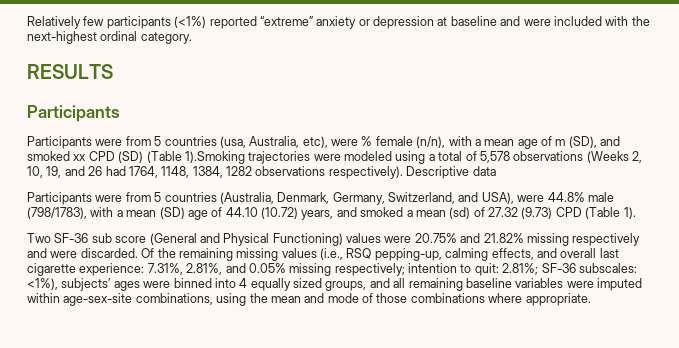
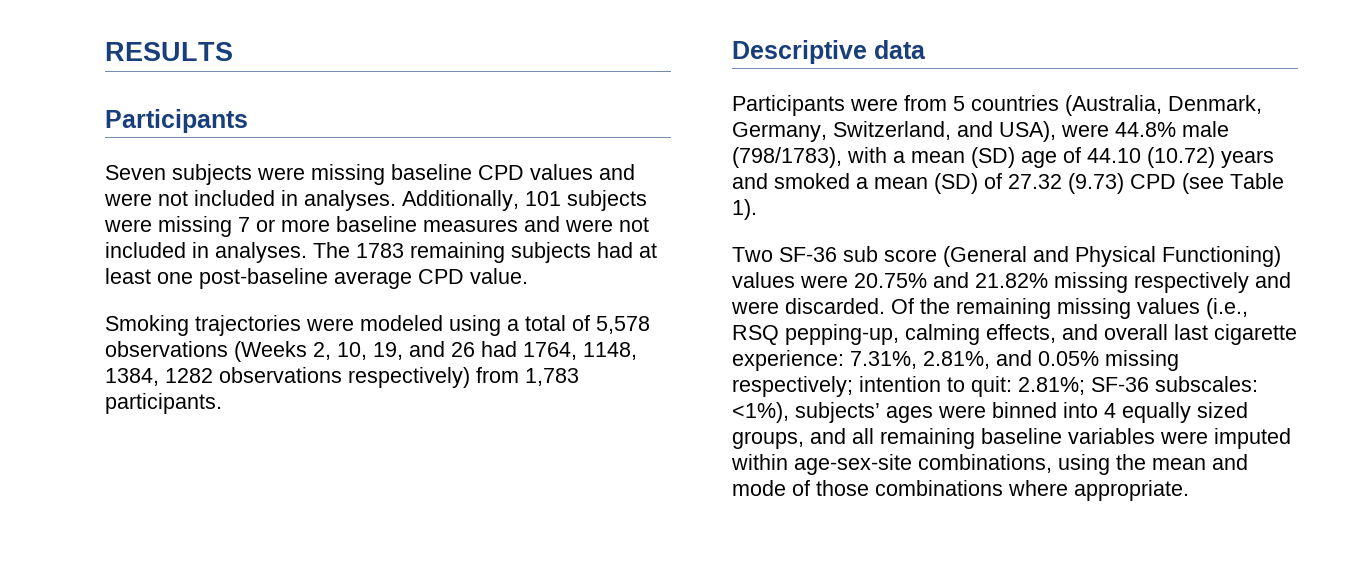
- Relatively few participants (<1%) reported “extreme” anxiety or depression at baseline and were included with the next-highest ordinal category.
  RESULTS
  Participants
- Participants were from 5 countries (usa, Australia, etc), were % female (n/n), with a mean age of m (SD), and smoked xx CPD (SD) (Table 1).Smoking trajectories were modeled using a total of 5,578 observations (Weeks 2, 10, 19, and 26 had 1764, 1148, 1384, 1282 observations respectively). Descriptive data
+ Seven subjects were missing baseline CPD values and were not included in analyses. Additionally, 101 subjects were missing 7 or more baseline measures and were not included in analyses. The 1783 remaining subjects had at least one post-baseline average CPD value.
+ Smoking trajectories were modeled using a total of 5,578 observations (Weeks 2, 10, 19, and 26 had 1764, 1148, 1384, 1282 observations respectively) from 1,783 participants.
+ Descriptive data
- Participants were from 5 countries (Australia, Denmark, Germany, Switzerland, and USA), were 44.8% male (798/1783), with a mean (SD) age of 44.10 (10.72) years, and smoked a mean (sd) of 27.32 (9.73) CPD (Table 1).
+ Participants were from 5 countries (Australia, Denmark, Germany, Switzerland, and USA), were 44.8% male (798/1783), with a mean (SD) age of 44.10 (10.72) years and smoked a mean (SD) of 27.32 (9.73) CPD (see Table 1).

